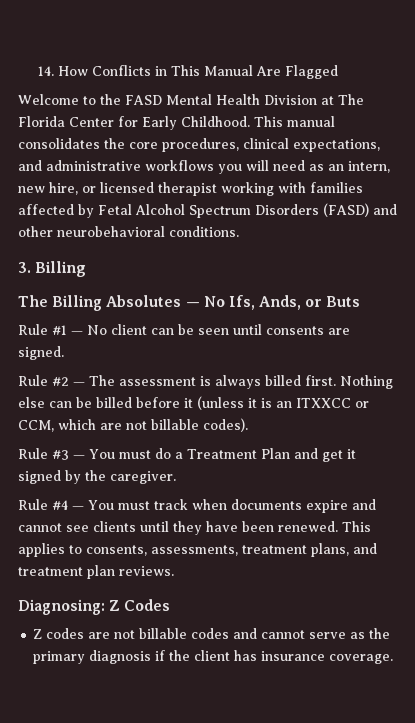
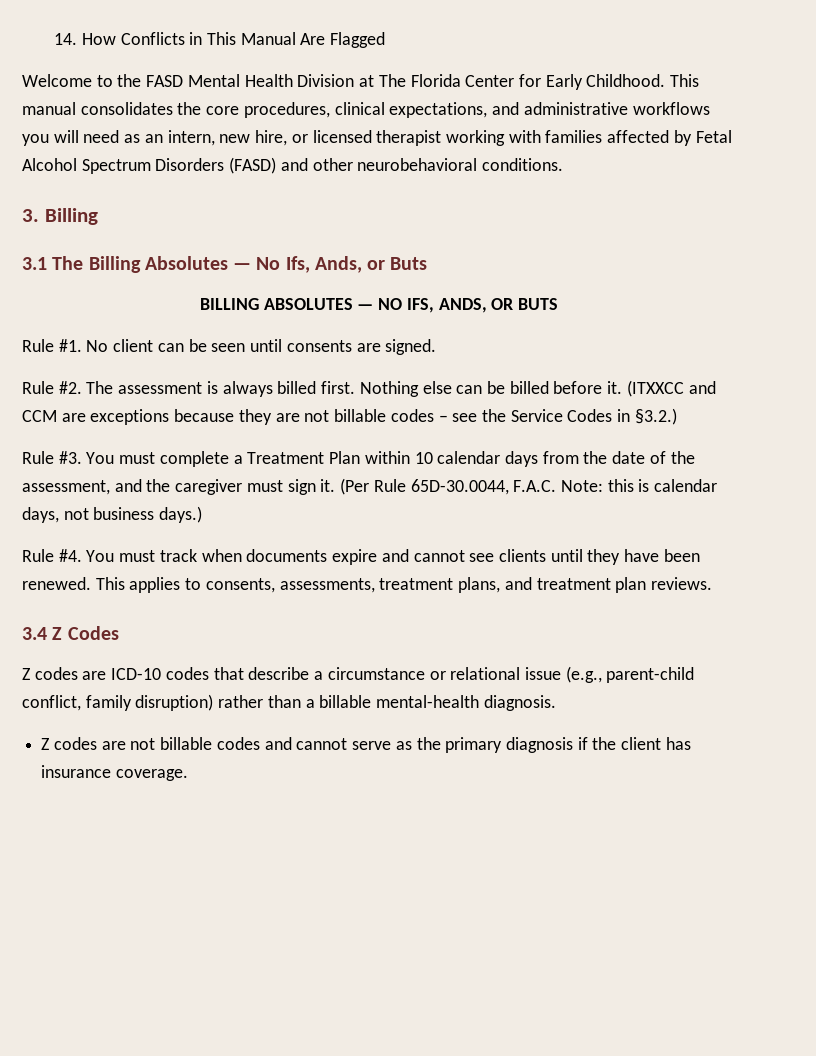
- The Billing Absolutes — No Ifs, Ands, or Buts
+ 3.1 The Billing Absolutes — No Ifs, Ands, or Buts
- Rule #1 — No client can be seen until consents are signed.
+ BILLING ABSOLUTES — NO IFS, ANDS, OR BUTS
+ Rule #1. No client can be seen until consents are signed.
- Rule #2 — The assessment is always billed first.
+ Rule #2. The assessment is always billed first.
- Nothing else can be billed before it (unless it is an ITXXCC or CCM, which are not billable codes).
- Rule #3 — You must do a Treatment Plan and get it signed by the caregiver.
- Rule #4 — You must track when documents expire and cannot see clients until they have been renewed.
+ Nothing else can be billed before it. (ITXXCC and CCM are exceptions because they are not billable codes – see the Service Codes in §3.2.)
+ Rule #3. You must complete a Treatment Plan within 10 calendar days from the date of the assessment, and the caregiver must sign it. (Per Rule 65D-30.0044, F.A.C. Note: this is calendar days, not business days.)
+ Rule #4. You must track when documents expire and cannot see clients until they have been renewed.
- Diagnosing: Z Codes
+ 3.4 Z Codes
+ Z codes are ICD-10 codes that describe a circumstance or relational issue (e.g., parent-child conflict, family disruption) rather than a billable mental-health diagnosis.

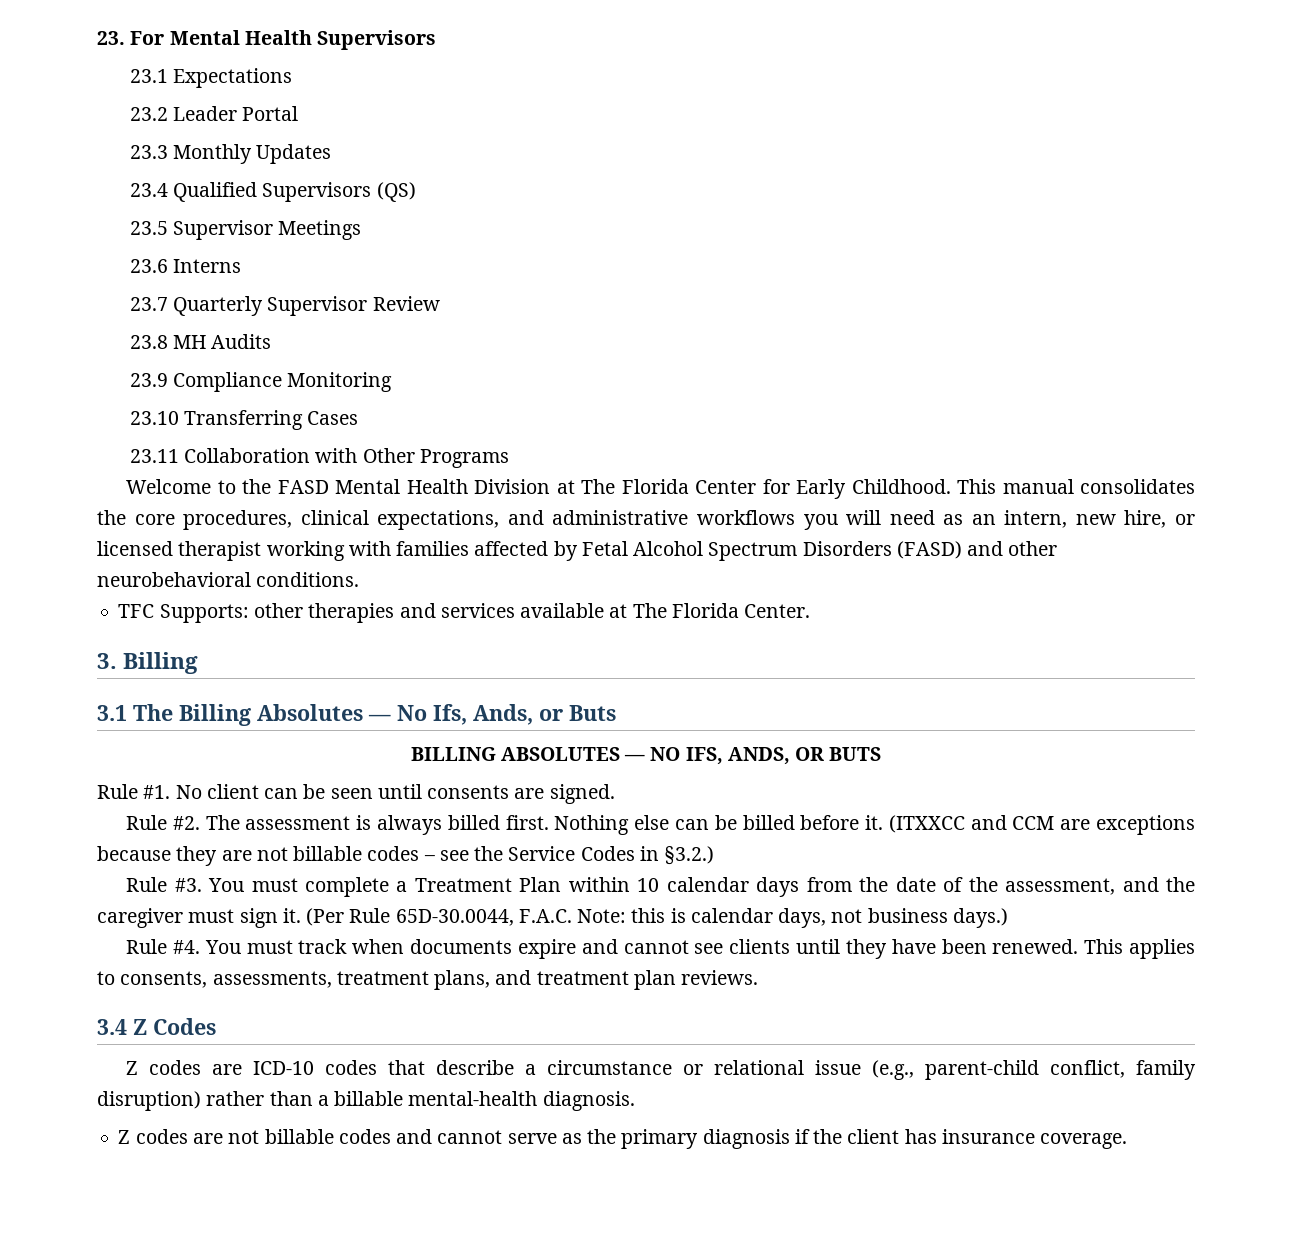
- 14. How Conflicts in This Manual Are Flagged
+ 23. For Mental Health Supervisors
+ 23.1 Expectations
+ 23.2 Leader Portal
+ 23.3 Monthly Updates
+ 23.4 Qualified Supervisors (QS)
+ 23.5 Supervisor Meetings
+ 23.6 Interns
+ 23.7 Quarterly Supervisor Review
+ 23.8 MH Audits
+ 23.9 Compliance Monitoring
+ 23.10 Transferring Cases
+ 23.11 Collaboration with Other Programs
+ TFC Supports: other therapies and services available at The Florida Center.

